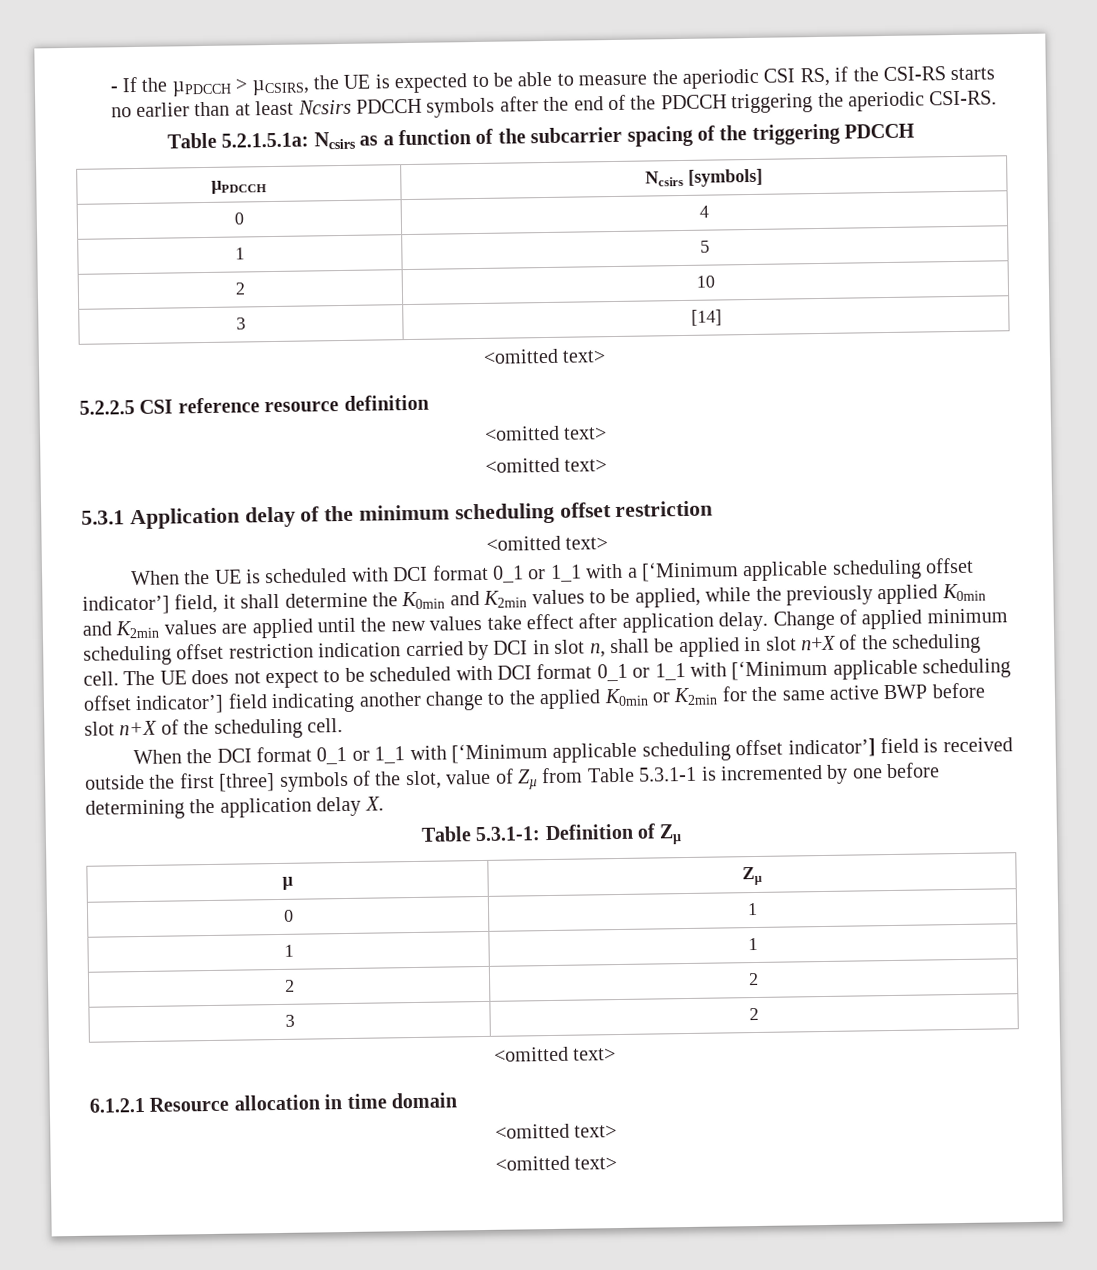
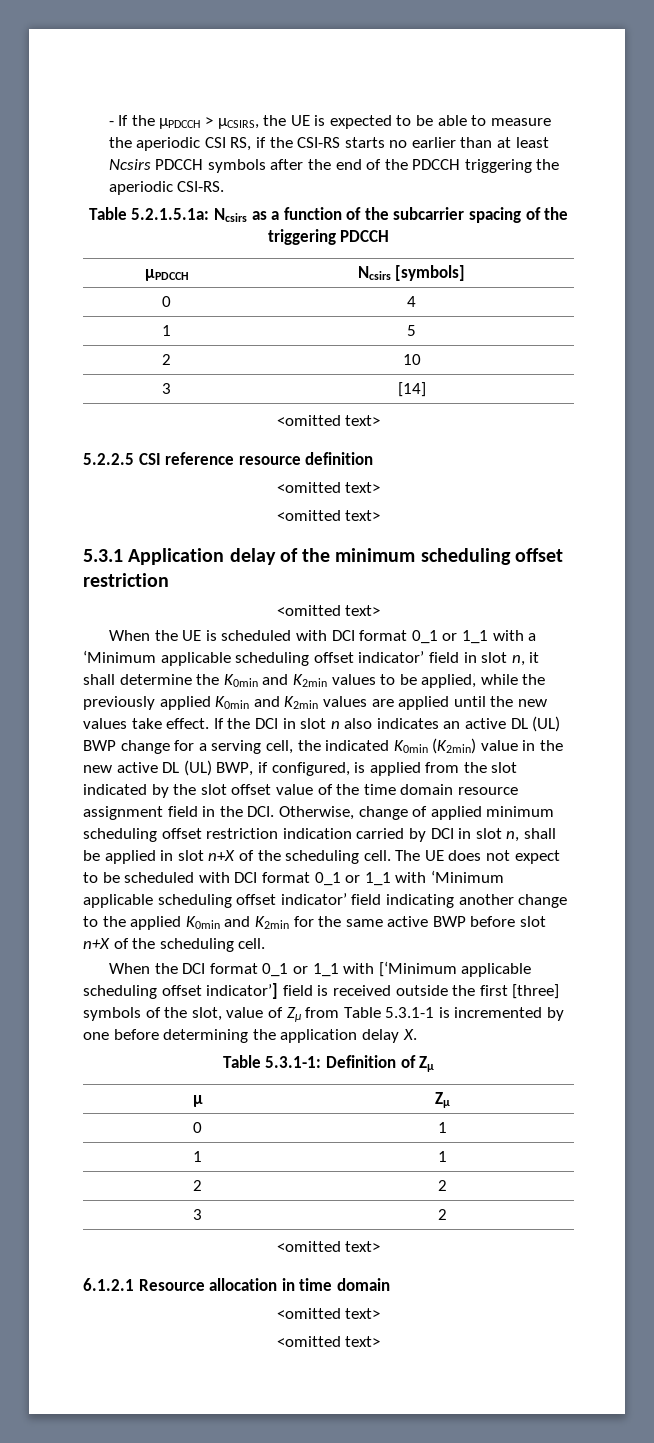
- When the UE is scheduled with DCI format 0_1 or 1_1 with a [‘Minimum applicable scheduling offset indicator’] field, it shall determine the K0min and K2min values to be applied, while the previously applied K0min and K2min values are applied until the new values take effect after application delay. Change of applied minimum scheduling offset restriction indication carried by DCI in slot n, shall be applied in slot n+X of the scheduling cell.
+ When the UE is scheduled with DCI format 0_1 or 1_1 with a ‘Minimum applicable scheduling offset indicator’ field in slot n, it shall determine the K0min and K2min values to be applied, while the previously applied K0min and K2min values are applied until the new values take effect. If the DCI in slot n also indicates an active DL (UL) BWP change for a serving cell, the indicated K0min (K2min) value in the new active DL (UL) BWP, if configured, is applied from the slot indicated by the slot offset value of the time domain resource assignment field in the DCI. Otherwise, change of applied minimum scheduling offset restriction indication carried by DCI in slot n, shall be applied in slot n+X of the scheduling cell.
- The UE does not expect to be scheduled with DCI format 0_1 or 1_1 with [‘Minimum applicable scheduling offset indicator’] field indicating another change to the applied K0min or K2min for the same active BWP before slot n+X of the scheduling cell.
+ The UE does not expect to be scheduled with DCI format 0_1 or 1_1 with ‘Minimum applicable scheduling offset indicator’ field indicating another change to the applied K0min and K2min for the same active BWP before slot n+X of the scheduling cell.

